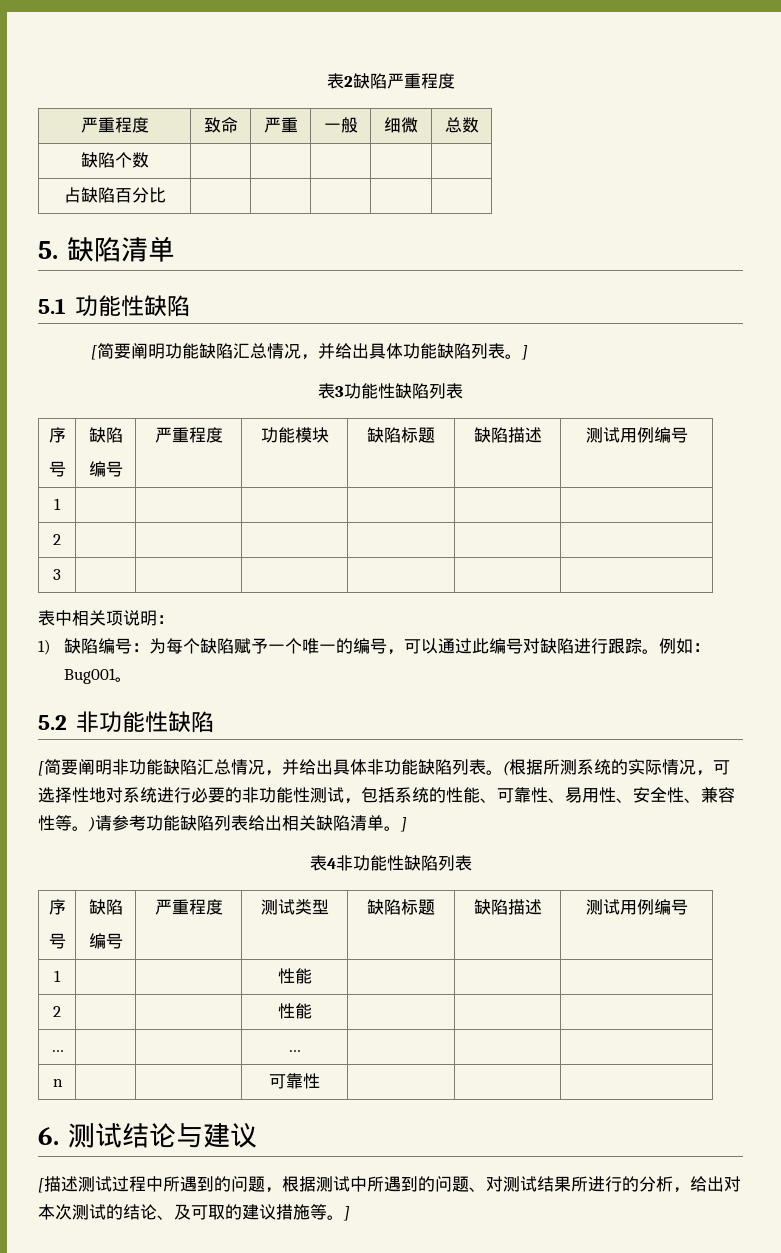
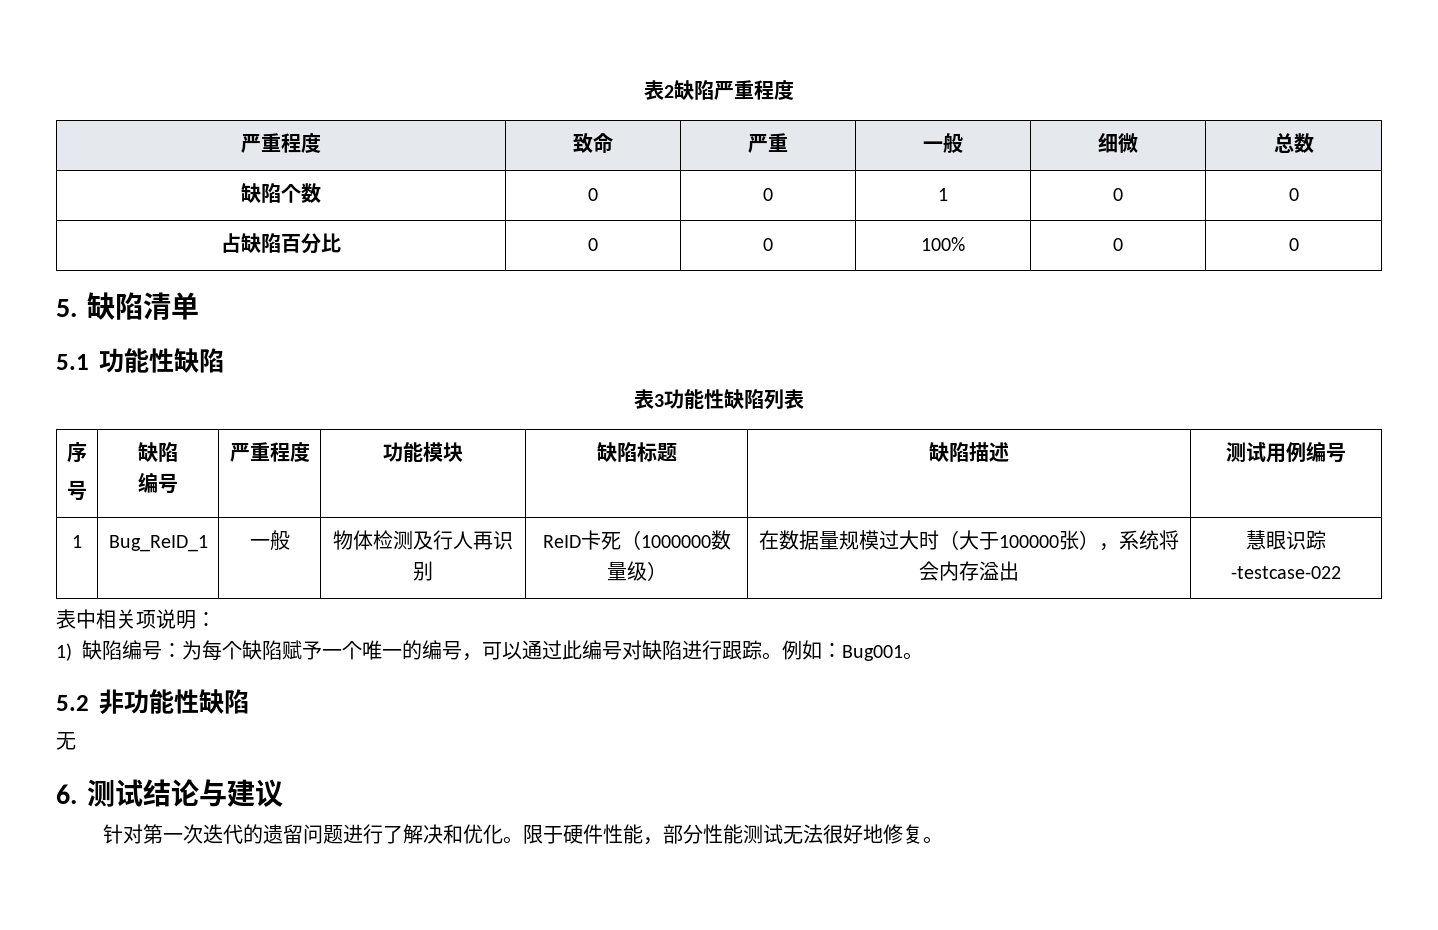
- 缺陷个数 | | | | |
- 占缺陷百分比 | | | | |
+ 缺陷个数 | 0 | 0 | 1 | 0 | 0
+ 占缺陷百分比 | 0 | 0 | 100% | 0 | 0
- [简要阐明功能缺陷汇总情况，并给出具体功能缺陷列表。]
- 1 | | | | | |
- 2 | | | | | |
- 3 | | | | | |
+ 1 | Bug_ReID_1 | 一般 | 物体检测及行人再识别 | ReID卡死（1000000数量级） | 在数据量规模过大时（大于100000张），系统将会内存溢出 | 慧眼识踪-testcase-022
  5.2非功能性缺陷
- [简要阐明非功能缺陷汇总情况，并给出具体非功能缺陷列表。(根据所测系统的实际情况，可选择性地对系统进行必要的非功能性测试，包括系统的性能、可靠性、易用性、安全性、兼容性等。)请参考功能缺陷列表给出相关缺陷清单。]
- 表4非功能性缺陷列表
- 序
- 号 | 缺陷
- 编号 | 严重程度 | 测试类型 | 缺陷标题 | 缺陷描述 | 测试用例编号
- 1 | | | 性能 | | |
- 2 | | | 性能 | | |
- … | | | … | | |
- n | | | 可靠性 | | |
+ 无
- [描述测试过程中所遇到的问题，根据测试中所遇到的问题、对测试结果所进行的分析，给出对本次测试的结论、及可取的建议措施等。]
+ 针对第一次迭代的遗留问题进行了解决和优化。限于硬件性能，部分性能测试无法很好地修复。

